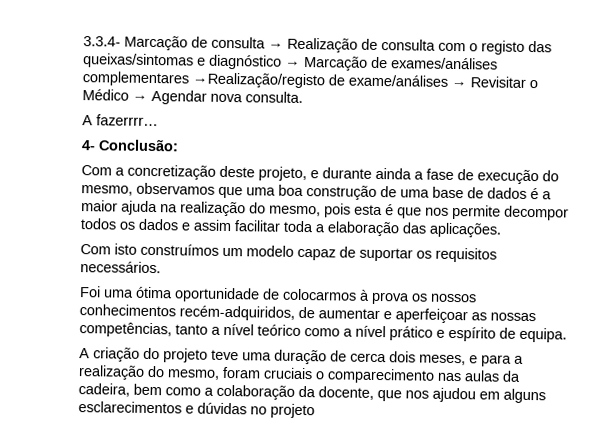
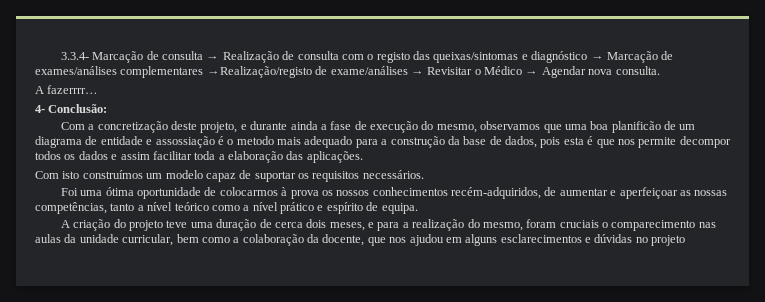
- Com a concretização deste projeto, e durante ainda a fase de execução do mesmo, observamos que uma boa construção de uma base de dados é a maior ajuda na realização do mesmo, pois esta é que nos permite decompor todos os dados e assim facilitar toda a elaboração das aplicações.
+ Com a concretização deste projeto, e durante ainda a fase de execução do mesmo, observamos que uma boa planificão de um diagrama de entidade e assossiação é o metodo mais adequado para a construção da base de dados, pois esta é que nos permite decompor todos os dados e assim facilitar toda a elaboração das aplicações.
- A criação do projeto teve uma duração de cerca dois meses, e para a realização do mesmo, foram cruciais o comparecimento nas aulas da cadeira, bem como a colaboração da docente, que nos ajudou em alguns esclarecimentos e dúvidas no projeto
+ A criação do projeto teve uma duração de cerca dois meses, e para a realização do mesmo, foram cruciais o comparecimento nas aulas da unidade curricular, bem como a colaboração da docente, que nos ajudou em alguns esclarecimentos e dúvidas no projeto

